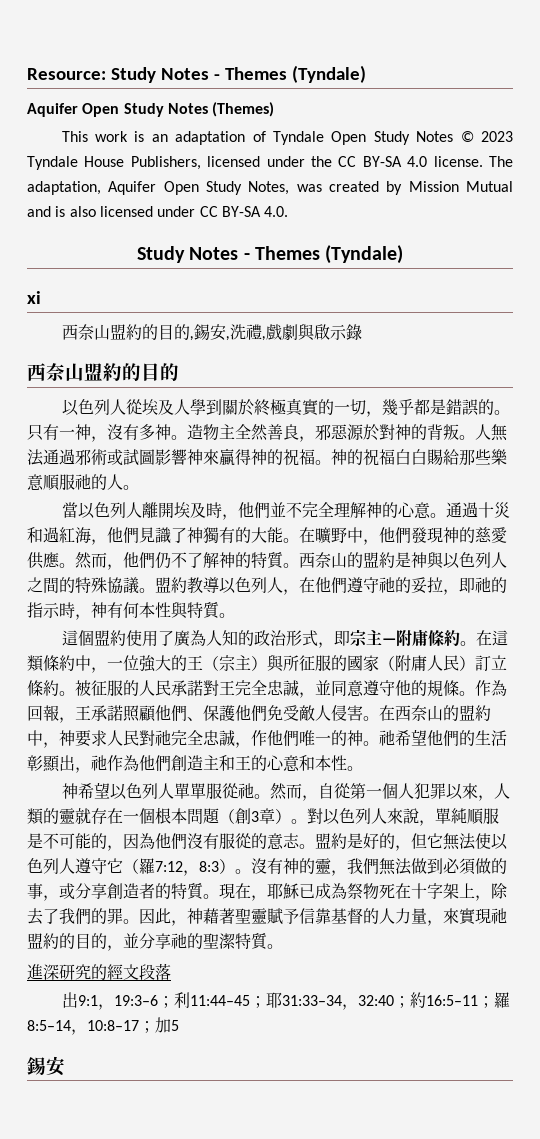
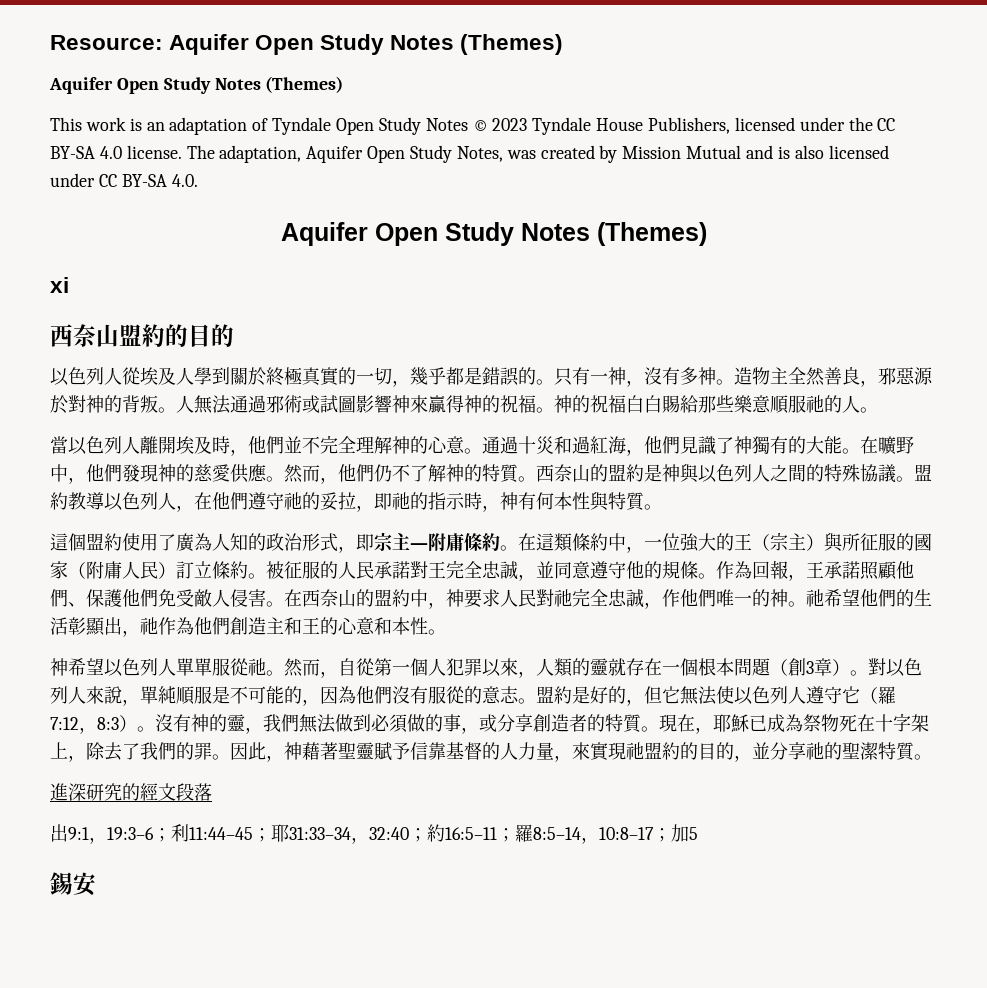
- Resource: Study Notes - Themes (Tyndale)
+ Resource: Aquifer Open Study Notes (Themes)
  The adaptation, Aquifer Open Study Notes, was created by Mission Mutual and is also licensed under CC BY-SA 4.0.
- Study Notes - Themes (Tyndale)
+ Aquifer Open Study Notes (Themes)
  xi
- 西奈山盟約的目的,錫安,洗禮,戲劇與啟示錄

